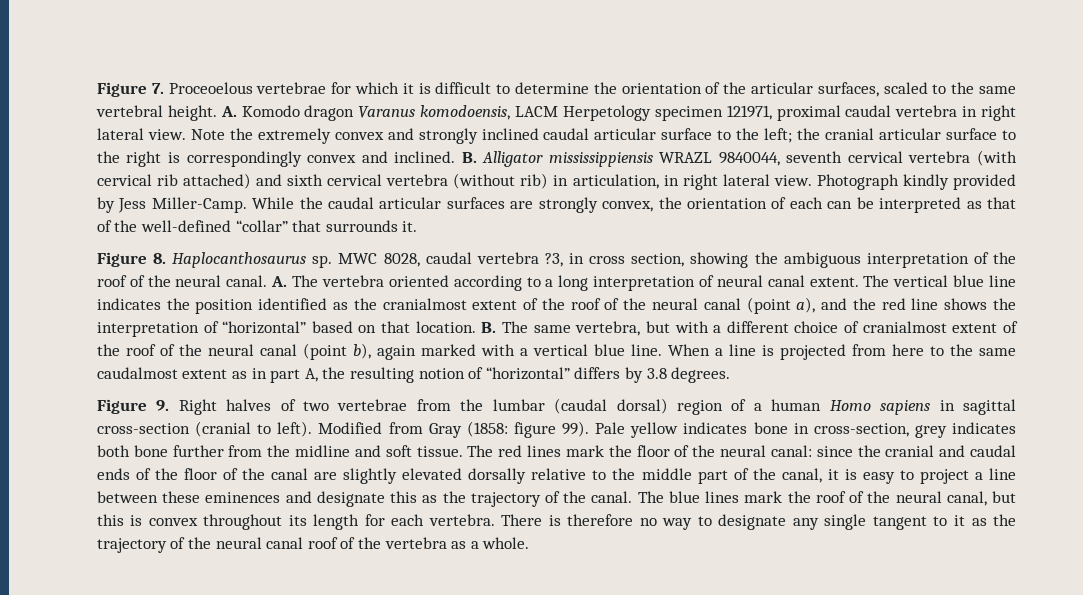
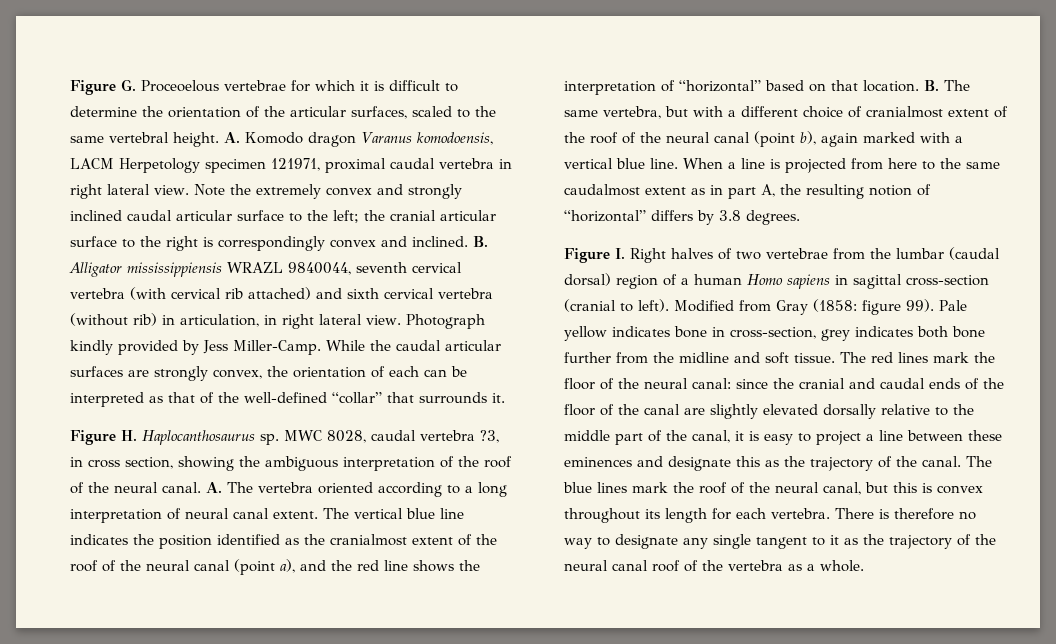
- Figure 7. Proceoelous vertebrae for which it is difficult to determine the orientation of the articular surfaces, scaled to the same vertebral height.
+ Figure G. Proceoelous vertebrae for which it is difficult to determine the orientation of the articular surfaces, scaled to the same vertebral height.
- Figure 8. Haplocanthosaurus sp.
+ Figure H. Haplocanthosaurus sp.
- Figure 9. Right halves of two vertebrae from the lumbar (caudal dorsal) region of a human Homo sapiens in sagittal cross-section (cranial to left).
+ Figure I. Right halves of two vertebrae from the lumbar (caudal dorsal) region of a human Homo sapiens in sagittal cross-section (cranial to left).

